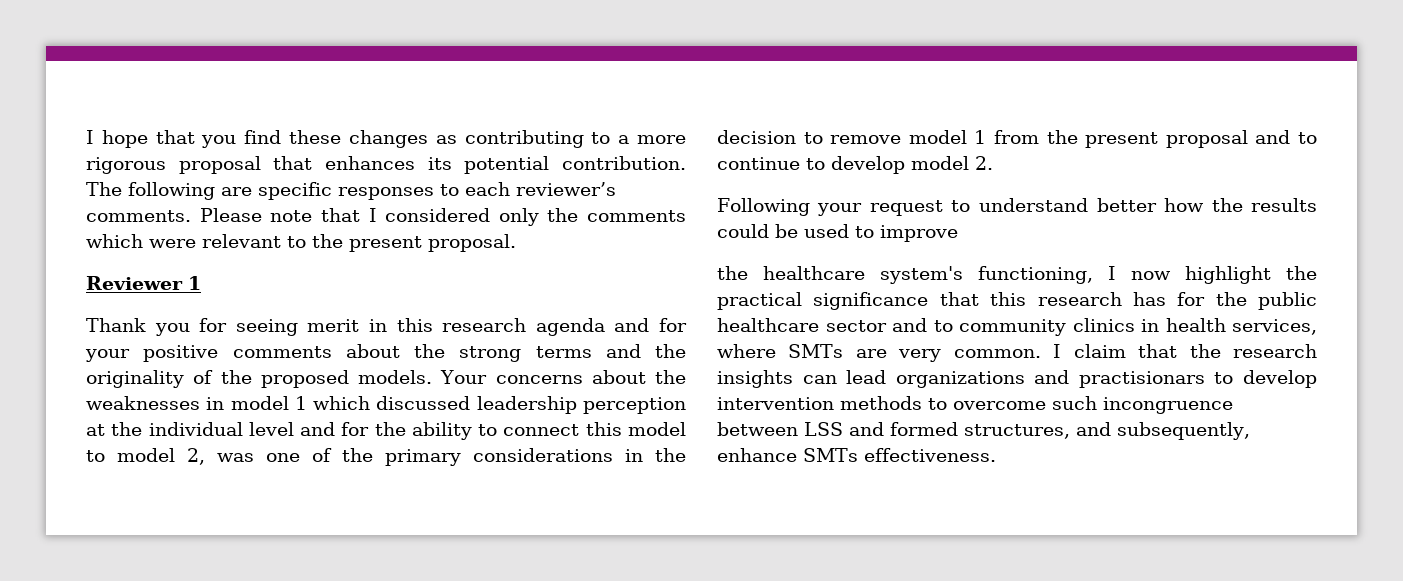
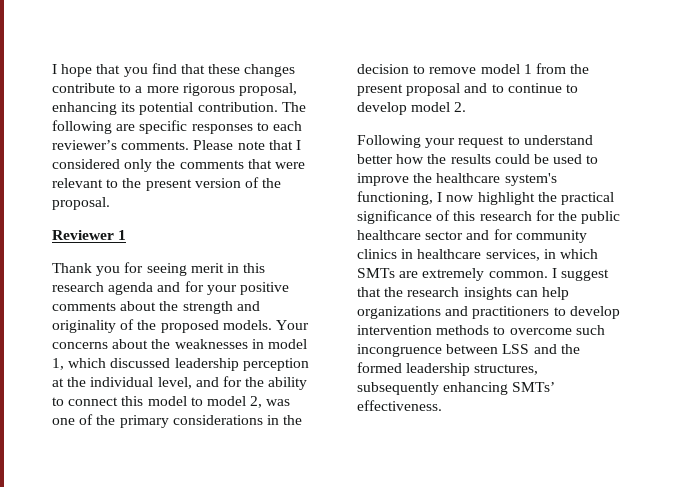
- I hope that you find these changes as contributing to a more rigorous proposal that enhances its potential contribution.
+ I hope that you find that these changes contribute to a more rigorous proposal, enhancing its potential contribution.
- Please note that I considered only the comments which were relevant to the present proposal.
+ Please note that I considered only the comments that were relevant to the present version of the proposal.
- Thank you for seeing merit in this research agenda and for your positive comments about the strong terms and the originality of the proposed models.
+ Thank you for seeing merit in this research agenda and for your positive comments about the strength and originality of the proposed models.
- Your concerns about the weaknesses in model 1 which discussed leadership perception at the individual level and for the ability to connect this model to model 2, was one of the primary considerations in the decision to remove model 1 from the present proposal and to continue to develop model 2.
+ Your concerns about the weaknesses in model 1, which discussed leadership perception at the individual level, and for the ability to connect this model to model 2, was one of the primary considerations in the decision to remove model 1 from the present proposal and to continue to develop model 2.
- Following your request to understand better how the results could be used to improve
- the healthcare system's functioning, I now highlight the practical significance that this research has for the public healthcare sector and to community clinics in health services, where SMTs are very common.
+ Following your request to understand better how the results could be used to improve the healthcare system's functioning, I now highlight the practical significance of this research for the public healthcare sector and for community clinics in healthcare services, in which SMTs are extremely common.
- I claim that the research insights can lead organizations and practisionars to develop intervention methods to overcome such incongruence between LSS and formed structures, and subsequently, enhance SMTs effectiveness.
+ I suggest that the research insights can help organizations and practitioners to develop intervention methods to overcome such incongruence between LSS and the formed leadership structures, subsequently enhancing SMTs’ effectiveness.

